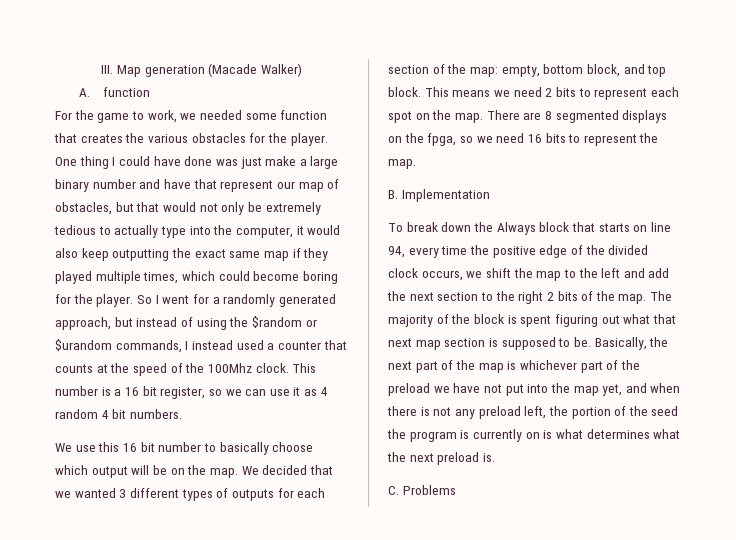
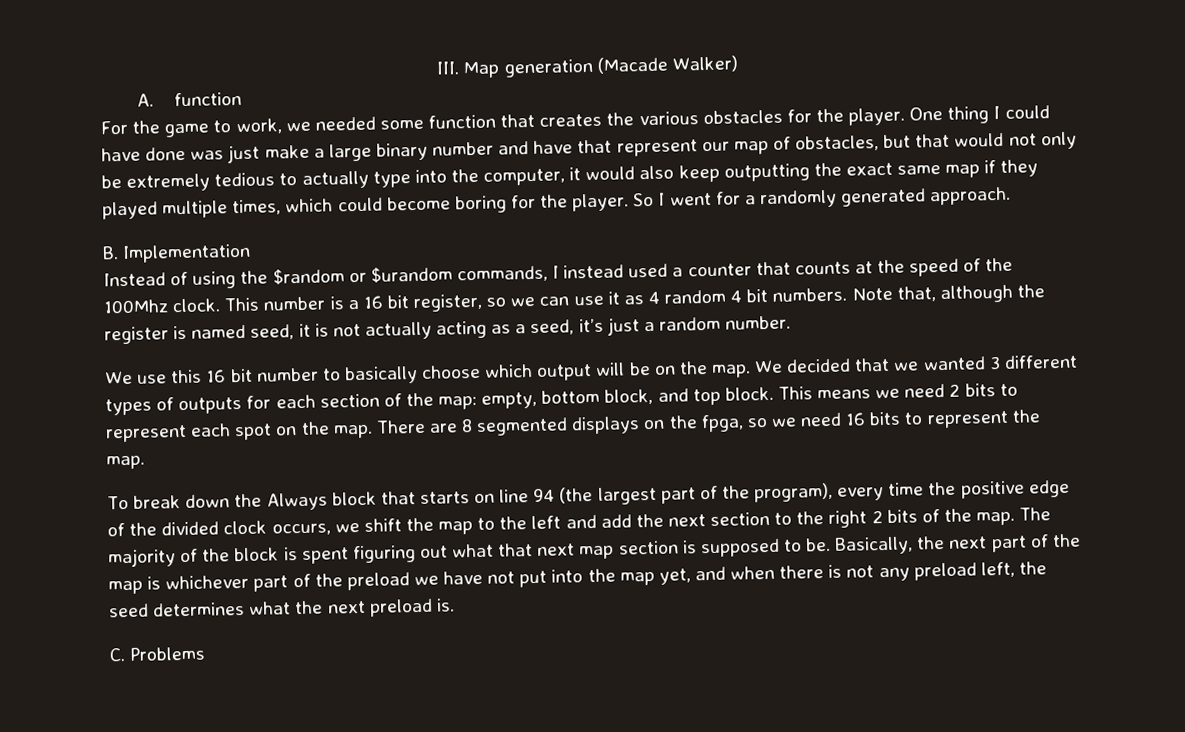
- So I went for a randomly generated approach, but instead of using the $random or $urandom commands, I instead used a counter that counts at the speed of the 100Mhz clock.
+ So I went for a randomly generated approach.
+ B. Implementation
+ Instead of using the $random or $urandom commands, I instead used a counter that counts at the speed of the 100Mhz clock.
+ Note that, although the register is named seed, it is not actually acting as a seed, it’s just a random number.
- B. Implementation
- To break down the Always block that starts on line 94, every time the positive edge of the divided clock occurs, we shift the map to the left and add the next section to the right 2 bits of the map.
+ To break down the Always block that starts on line 94 (the largest part of the program), every time the positive edge of the divided clock occurs, we shift the map to the left and add the next section to the right 2 bits of the map.
- Basically, the next part of the map is whichever part of the preload we have not put into the map yet, and when there is not any preload left, the portion of the seed the program is currently on is what determines what the next preload is.
+ Basically, the next part of the map is whichever part of the preload we have not put into the map yet, and when there is not any preload left, the seed determines what the next preload is.

